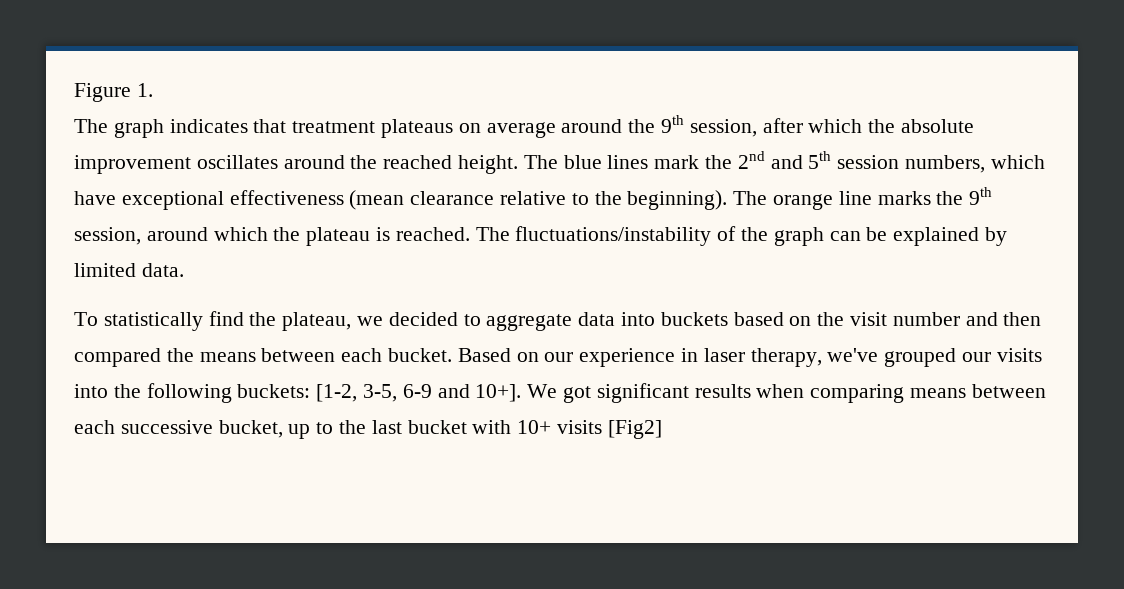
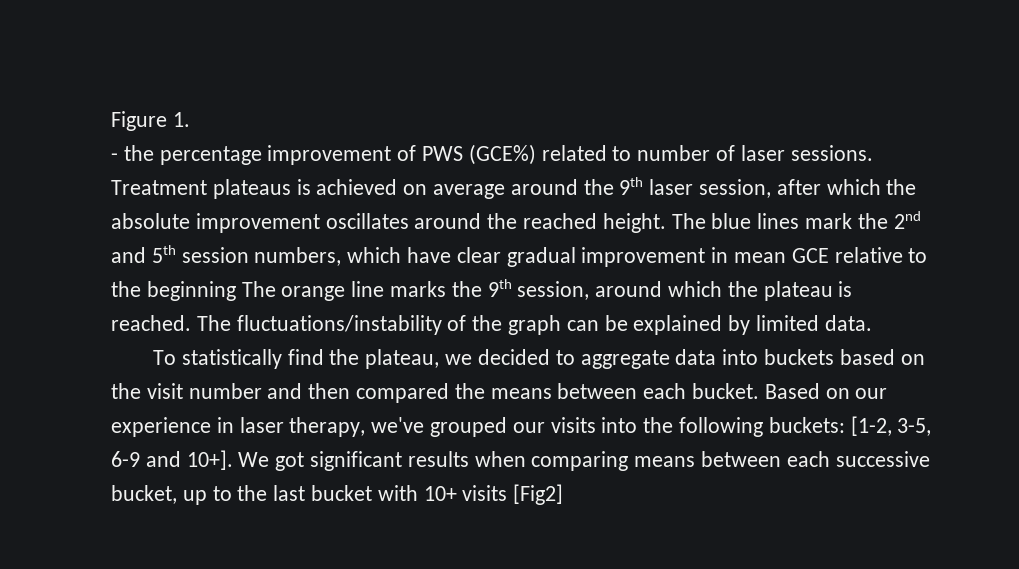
- The graph indicates that treatment plateaus on average around the 9th session, after which the absolute improvement oscillates around the reached height.
+ - the percentage improvement of PWS (GCE%) related to number of laser sessions. Treatment plateaus is achieved on average around the 9th laser session, after which the absolute improvement oscillates around the reached height.
- The blue lines mark the 2nd and 5th session numbers, which have exceptional effectiveness (mean clearance relative to the beginning). The orange line marks the 9th session, around which the plateau is reached.
+ The blue lines mark the 2nd and 5th session numbers, which have clear gradual improvement in mean GCE relative to the beginning The orange line marks the 9th session, around which the plateau is reached.

